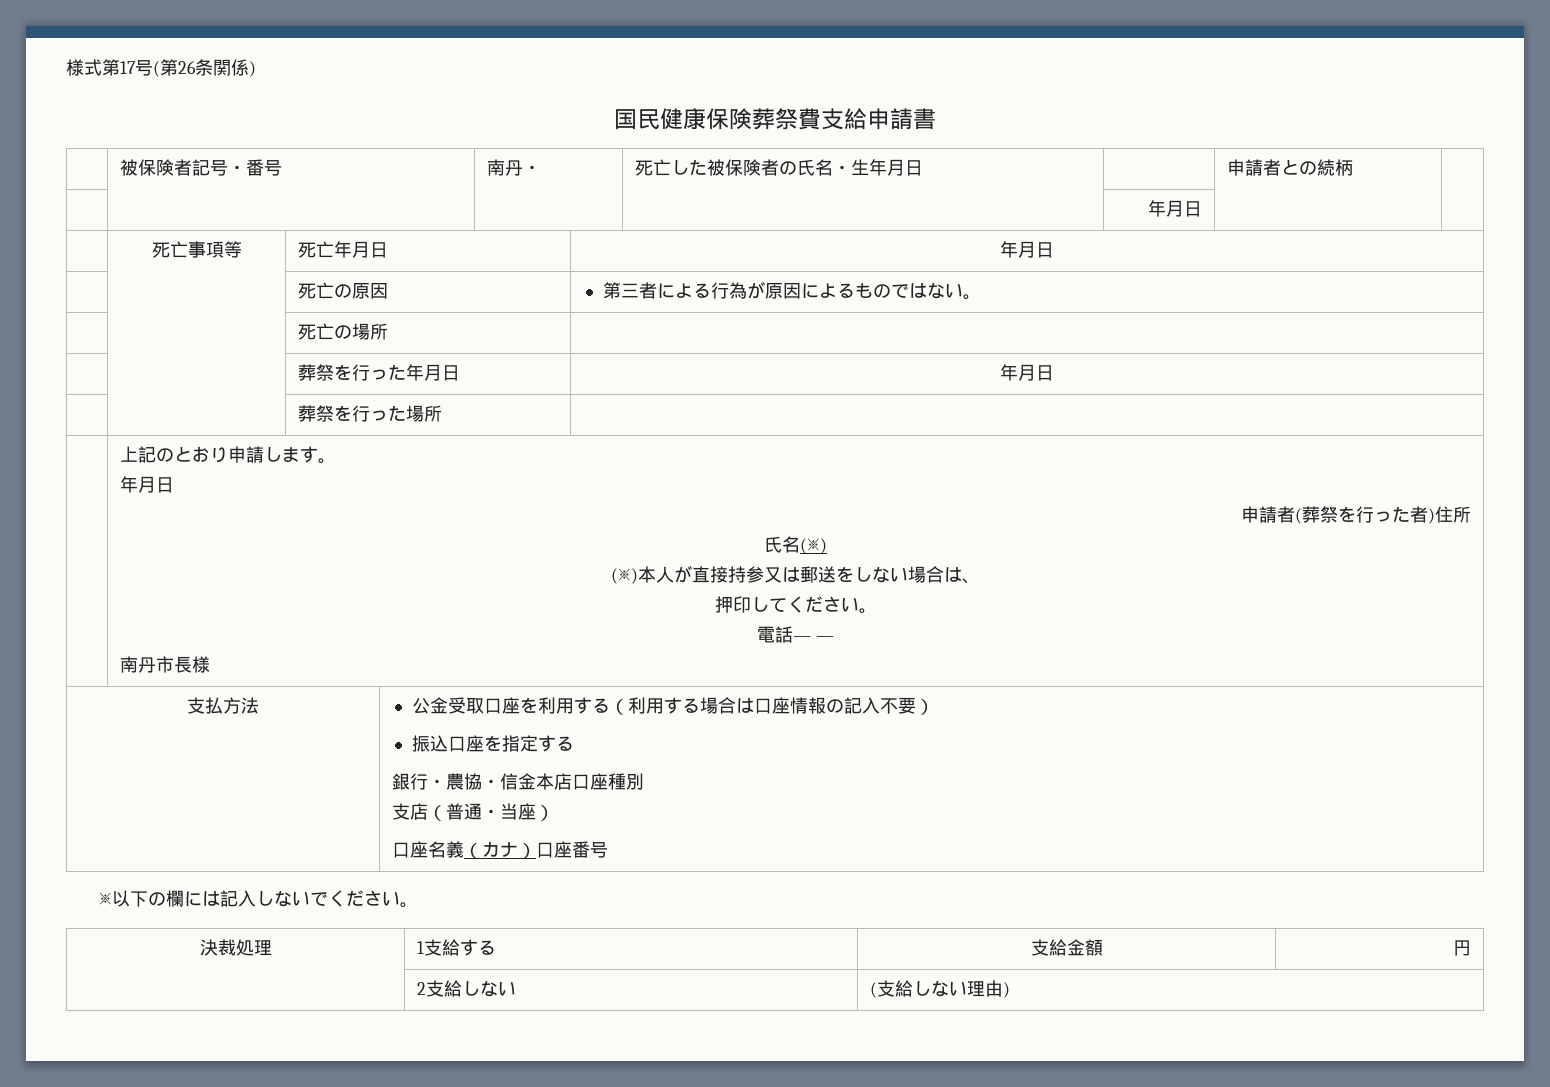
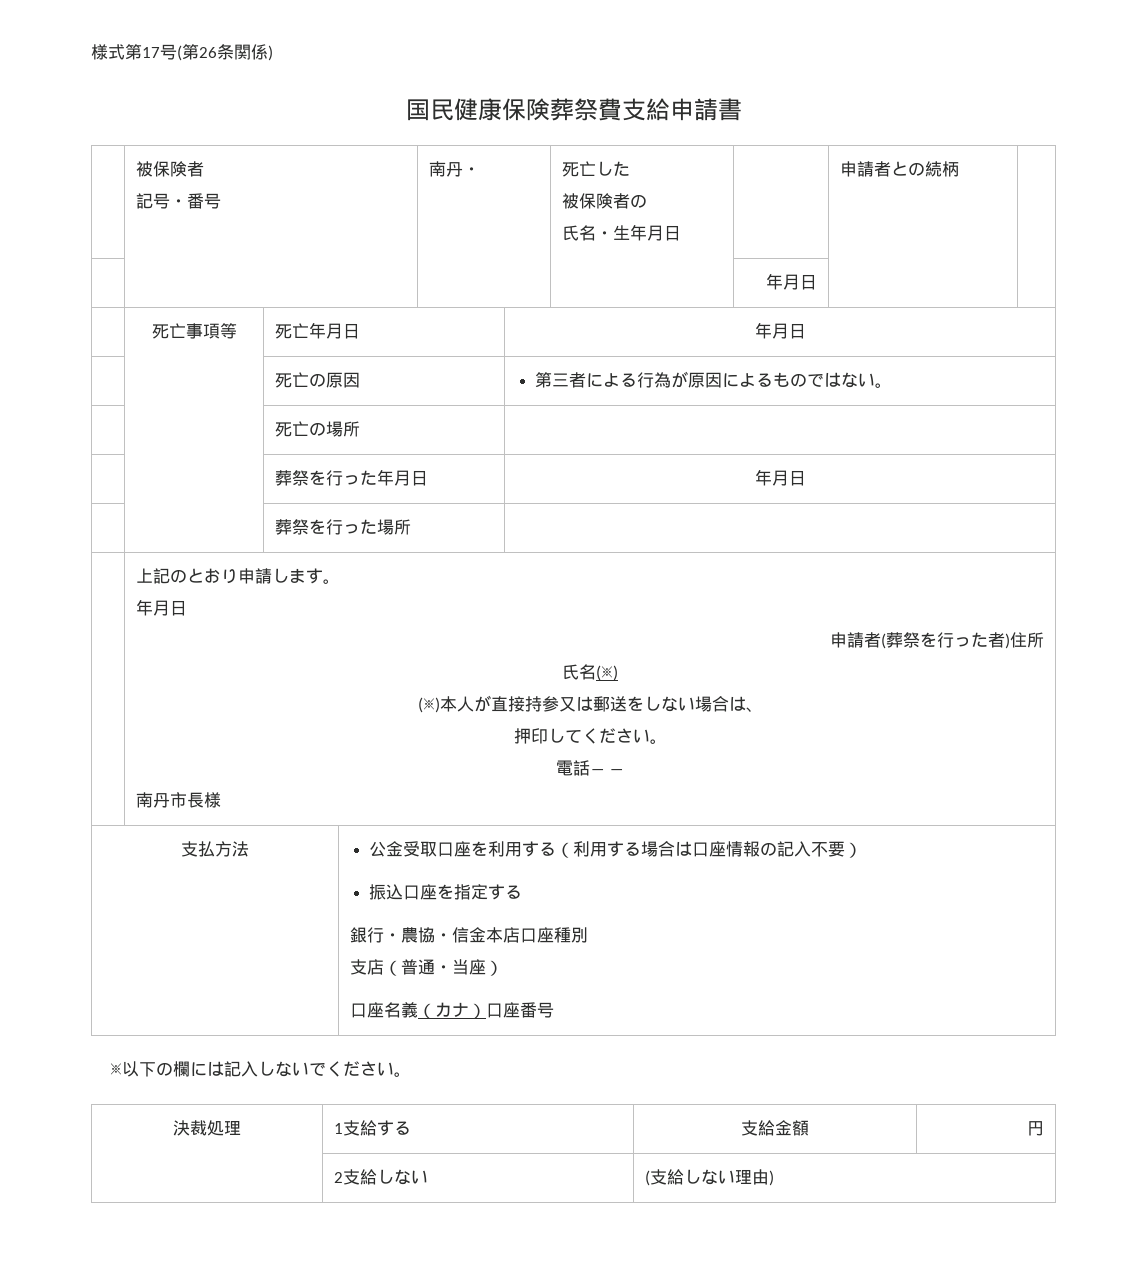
- | 被保険者記号・番号 | 南丹・ | 死亡した被保険者の氏名・生年月日 | | 申請者との続柄 |
+ | 被保険者
+ 記号・番号 | 南丹・ | 死亡した
+ 被保険者の
+ 氏名・生年月日 | | 申請者との続柄 |

